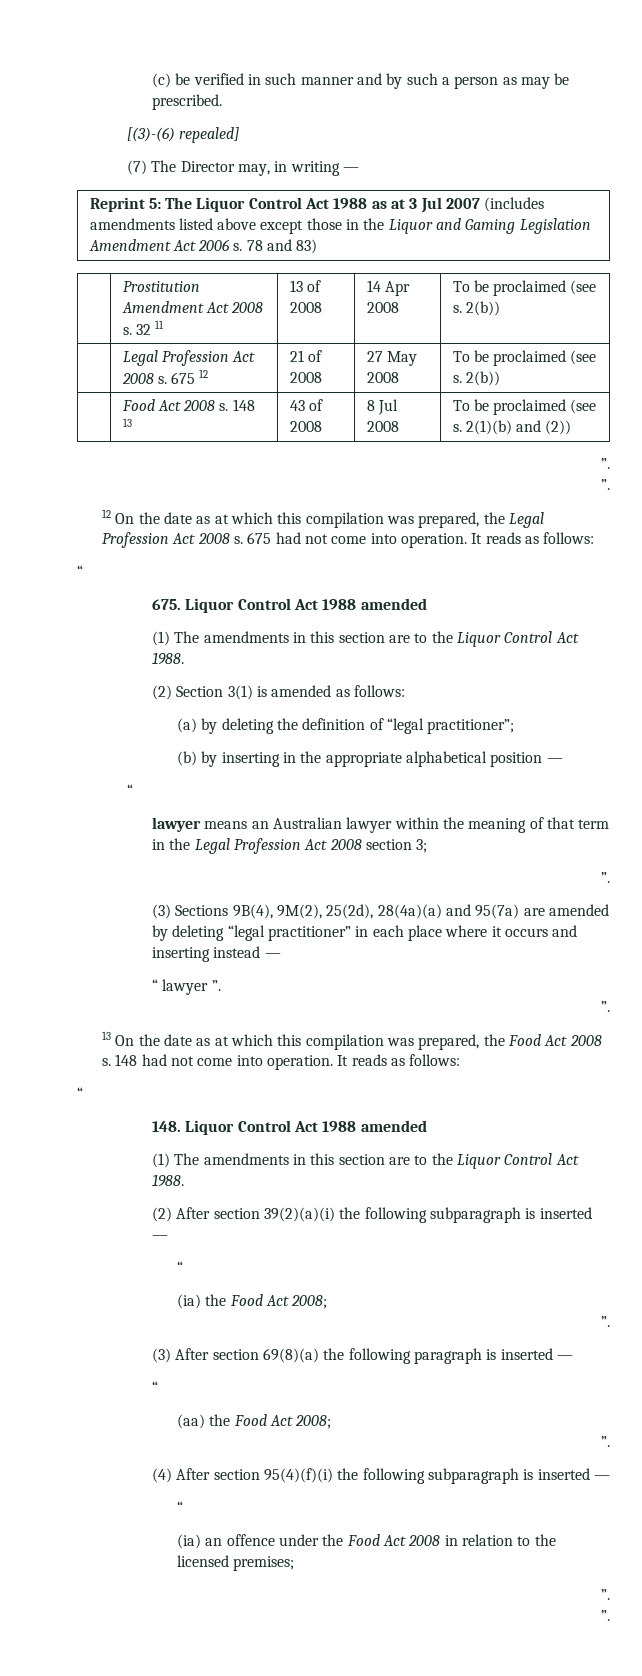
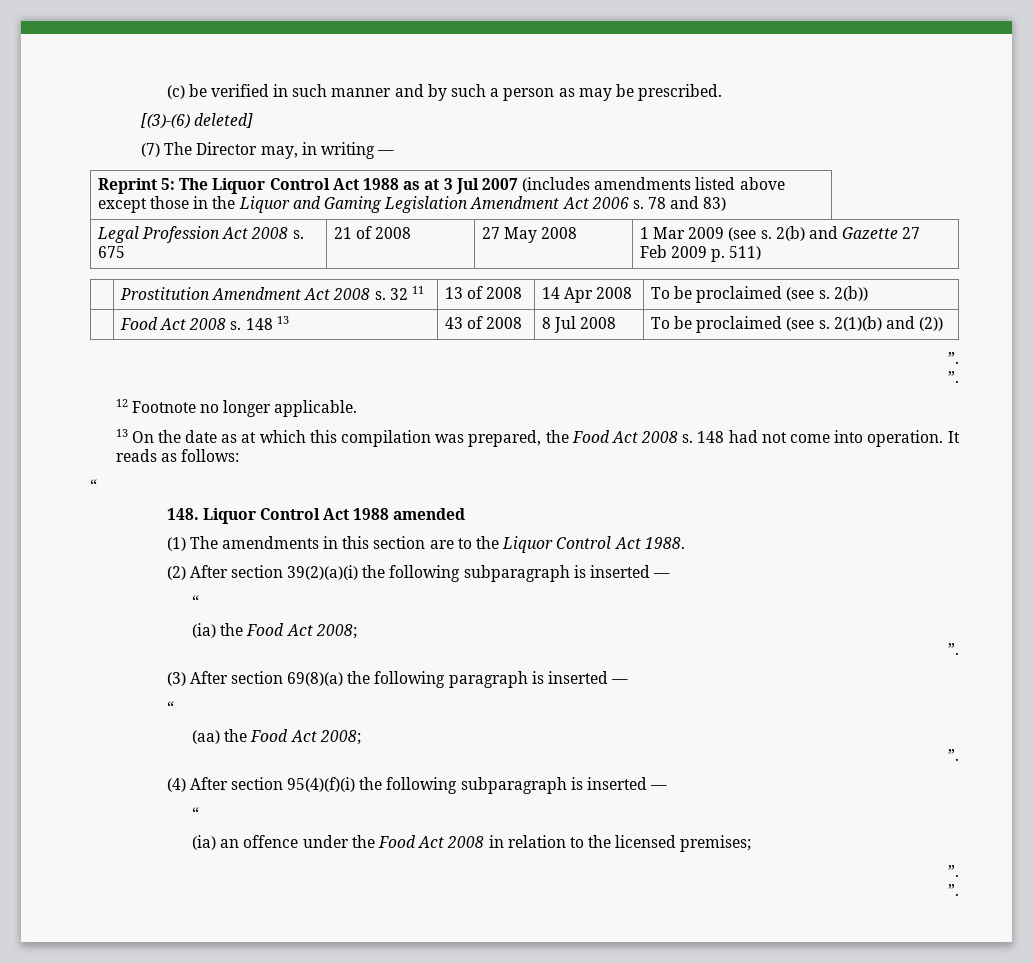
- [(3)-(6) repealed]
+ [(3)-(6) deleted]
+ Legal Profession Act 2008 s. 675 | 21 of 2008 | 27 May 2008 | 1 Mar 2009 (see s. 2(b) and Gazette 27 Feb 2009 p. 511)
- | Legal Profession Act 2008 s. 675 12 | 21 of 2008 | 27 May 2008 | To be proclaimed (see s. 2(b))
- 12 On the date as at which this compilation was prepared, the Legal Profession Act 2008 s. 675 had not come into operation. It reads as follows:
- “
- 675. Liquor Control Act 1988 amended
- (1) The amendments in this section are to the Liquor Control Act 1988.
- (2) Section 3(1) is amended as follows:
- (a) by deleting the definition of “legal practitioner”;
- (b) by inserting in the appropriate alphabetical position —
- “
- lawyer means an Australian lawyer within the meaning of that term in the Legal Profession Act 2008 section 3;
- ”.
- (3) Sections 9B(4), 9M(2), 25(2d), 28(4a)(a) and 95(7a) are amended by deleting “legal practitioner” in each place where it occurs and inserting instead —
- “ lawyer ”.
- ”.
+ 12 Footnote no longer applicable.

